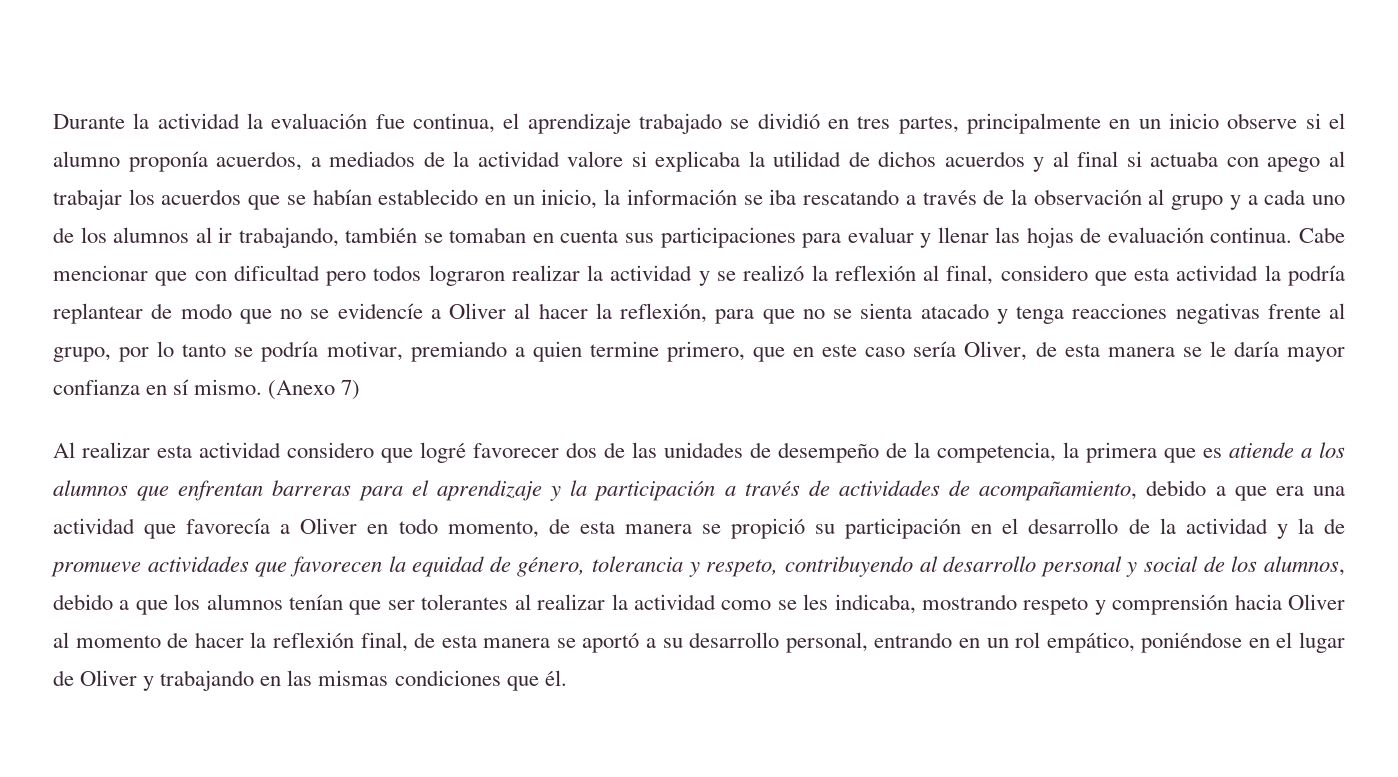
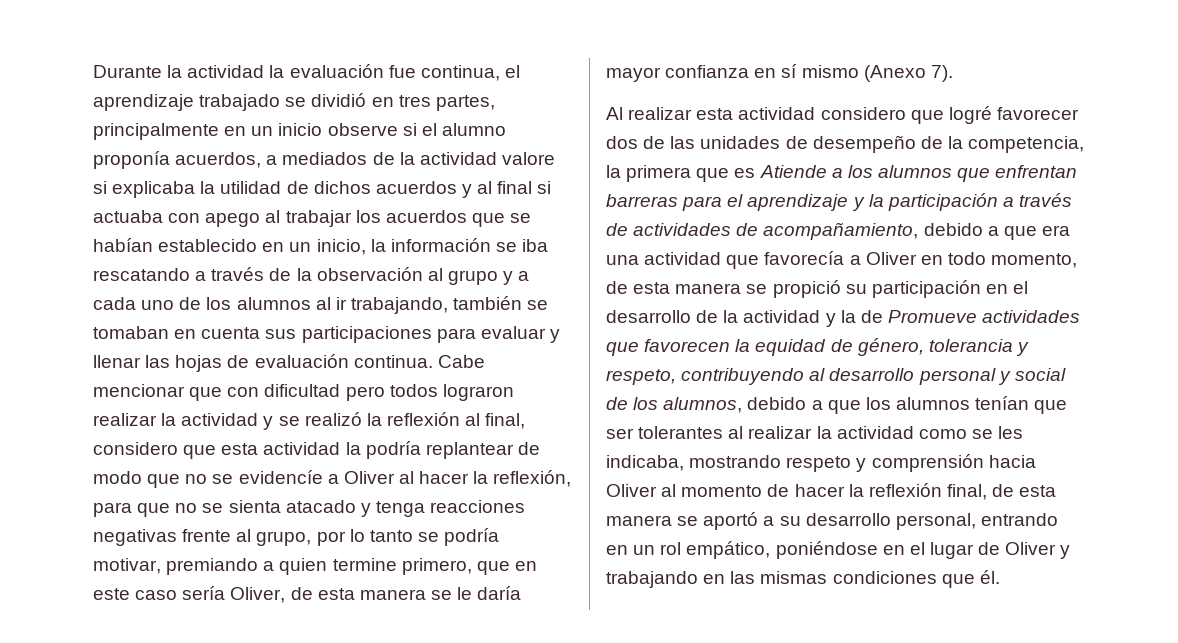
- Cabe mencionar que con dificultad pero todos lograron realizar la actividad y se realizó la reflexión al final, considero que esta actividad la podría replantear de modo que no se evidencíe a Oliver al hacer la reflexión, para que no se sienta atacado y tenga reacciones negativas frente al grupo, por lo tanto se podría motivar, premiando a quien termine primero, que en este caso sería Oliver, de esta manera se le daría mayor confianza en sí mismo. (Anexo 7)
+ Cabe mencionar que con dificultad pero todos lograron realizar la actividad y se realizó la reflexión al final, considero que esta actividad la podría replantear de modo que no se evidencíe a Oliver al hacer la reflexión, para que no se sienta atacado y tenga reacciones negativas frente al grupo, por lo tanto se podría motivar, premiando a quien termine primero, que en este caso sería Oliver, de esta manera se le daría mayor confianza en sí mismo (Anexo 7).
- Al realizar esta actividad considero que logré favorecer dos de las unidades de desempeño de la competencia, la primera que es atiende a los alumnos que enfrentan barreras para el aprendizaje y la participación a través de actividades de acompañamiento, debido a que era una actividad que favorecía a Oliver en todo momento, de esta manera se propició su participación en el desarrollo de la actividad y la de promueve actividades que favorecen la equidad de género, tolerancia y respeto, contribuyendo al desarrollo personal y social de los alumnos, debido a que los alumnos tenían que ser tolerantes al realizar la actividad como se les indicaba, mostrando respeto y comprensión hacia Oliver al momento de hacer la reflexión final, de esta manera se aportó a su desarrollo personal, entrando en un rol empático, poniéndose en el lugar de Oliver y trabajando en las mismas condiciones que él.
+ Al realizar esta actividad considero que logré favorecer dos de las unidades de desempeño de la competencia, la primera que es Atiende a los alumnos que enfrentan barreras para el aprendizaje y la participación a través de actividades de acompañamiento, debido a que era una actividad que favorecía a Oliver en todo momento, de esta manera se propició su participación en el desarrollo de la actividad y la de Promueve actividades que favorecen la equidad de género, tolerancia y respeto, contribuyendo al desarrollo personal y social de los alumnos, debido a que los alumnos tenían que ser tolerantes al realizar la actividad como se les indicaba, mostrando respeto y comprensión hacia Oliver al momento de hacer la reflexión final, de esta manera se aportó a su desarrollo personal, entrando en un rol empático, poniéndose en el lugar de Oliver y trabajando en las mismas condiciones que él.

